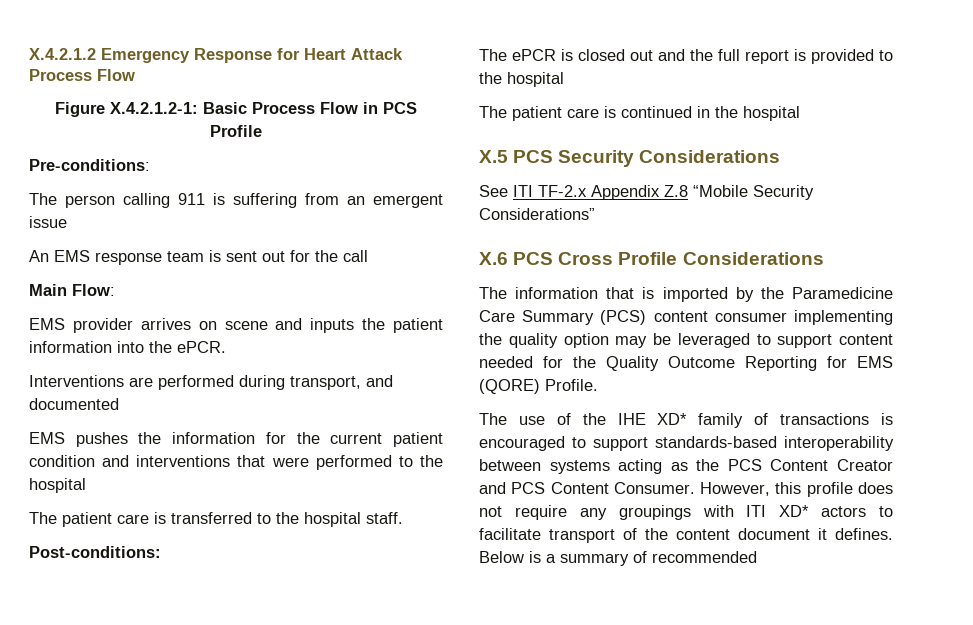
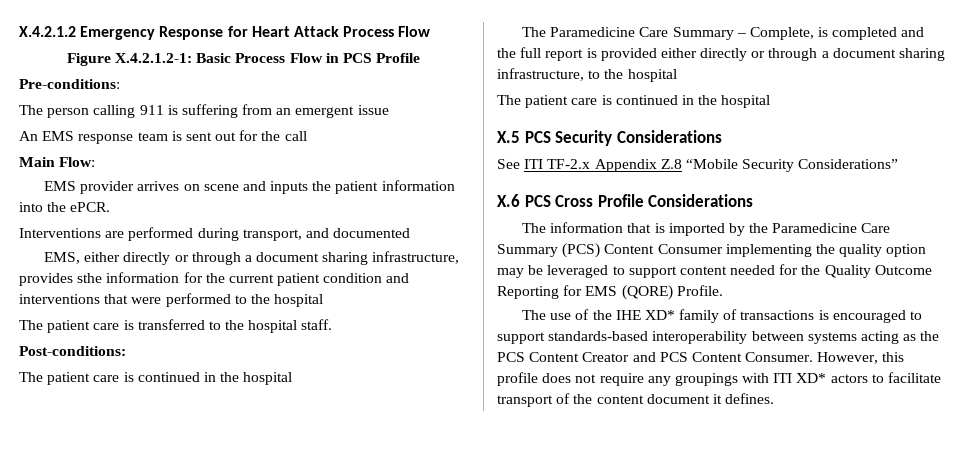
- EMS pushes the information for the current patient condition and interventions that were performed to the hospital
+ EMS, either directly or through a document sharing infrastructure, provides sthe information for the current patient condition and interventions that were performed to the hospital
  Post-conditions:
- The ePCR is closed out and the full report is provided to the hospital
+ The patient care is continued in the hospital
+ The Paramedicine Care Summary – Complete, is completed and the full report is provided either directly or through a document sharing infrastructure, to the hospital
- The information that is imported by the Paramedicine Care Summary (PCS) content consumer implementing the quality option may be leveraged to support content needed for the Quality Outcome Reporting for EMS (QORE) Profile.
+ The information that is imported by the Paramedicine Care Summary (PCS) Content Consumer implementing the quality option may be leveraged to support content needed for the Quality Outcome Reporting for EMS (QORE) Profile.
- Below is a summary of recommended

